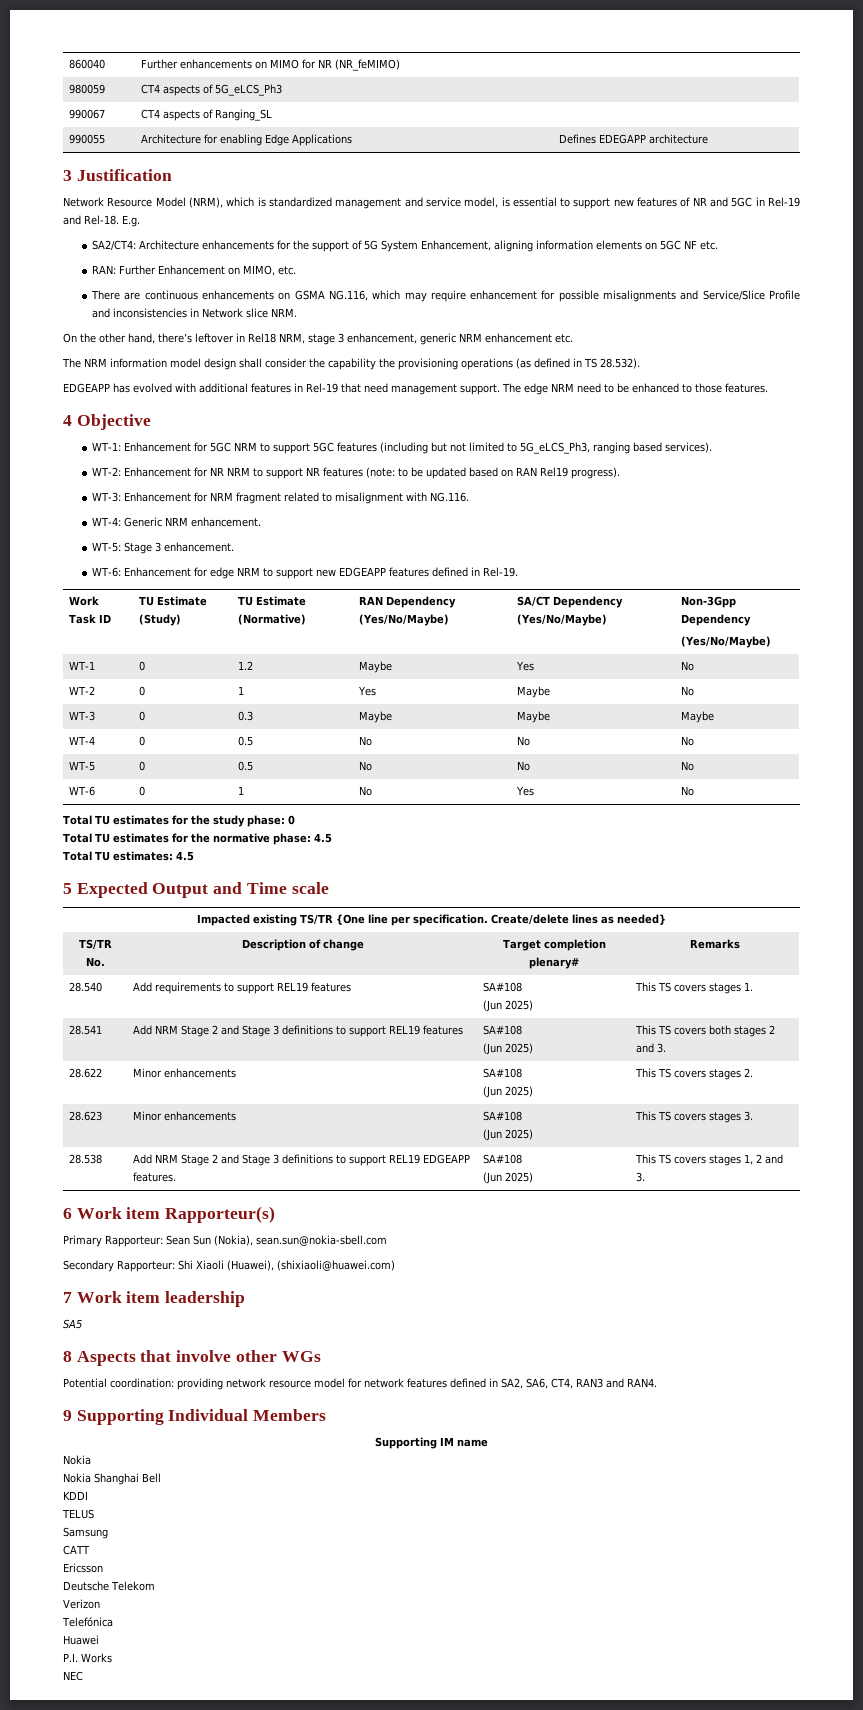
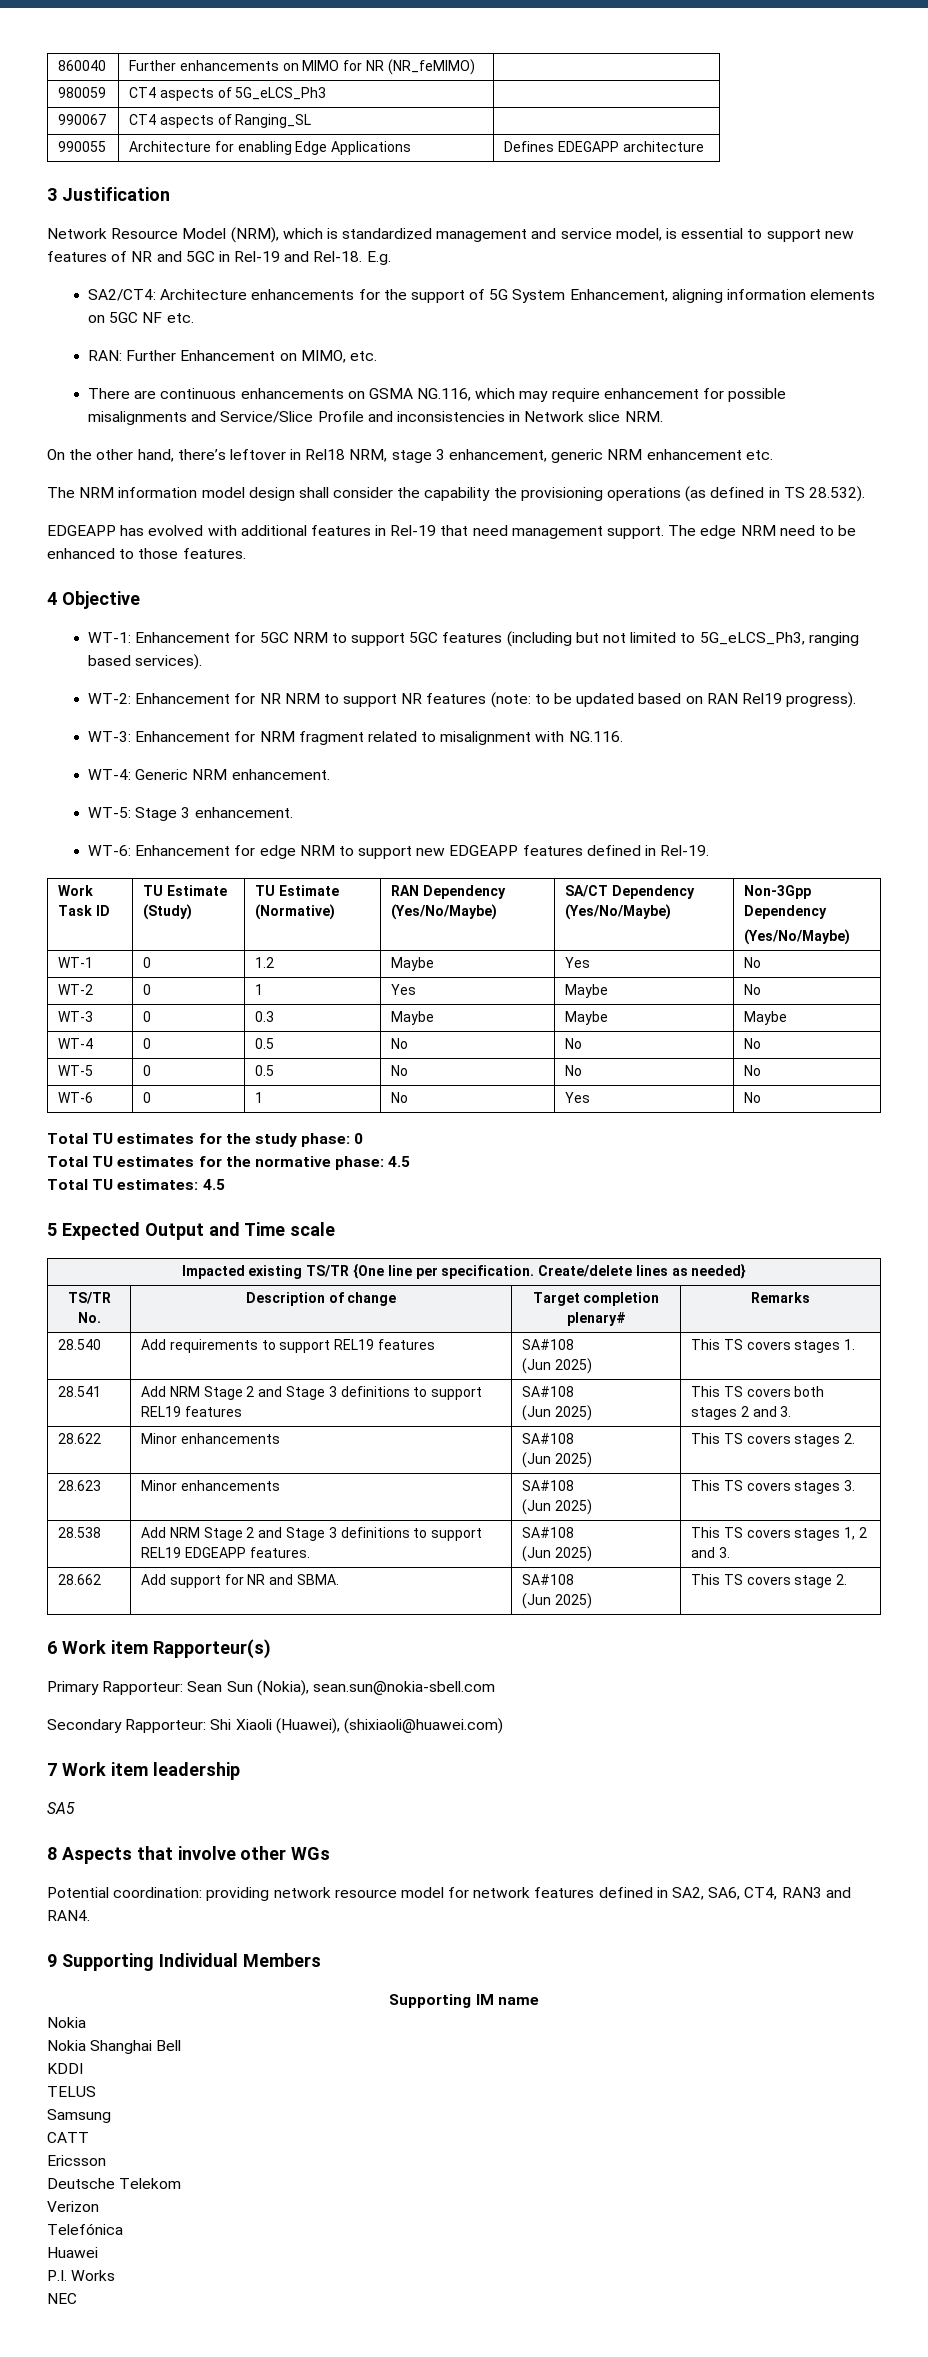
+ 28.662 | Add support for NR and SBMA. | SA#108
+ (Jun 2025) | This TS covers stage 2.

